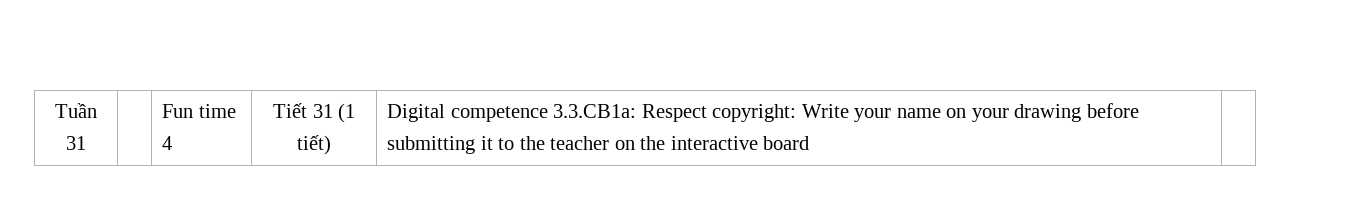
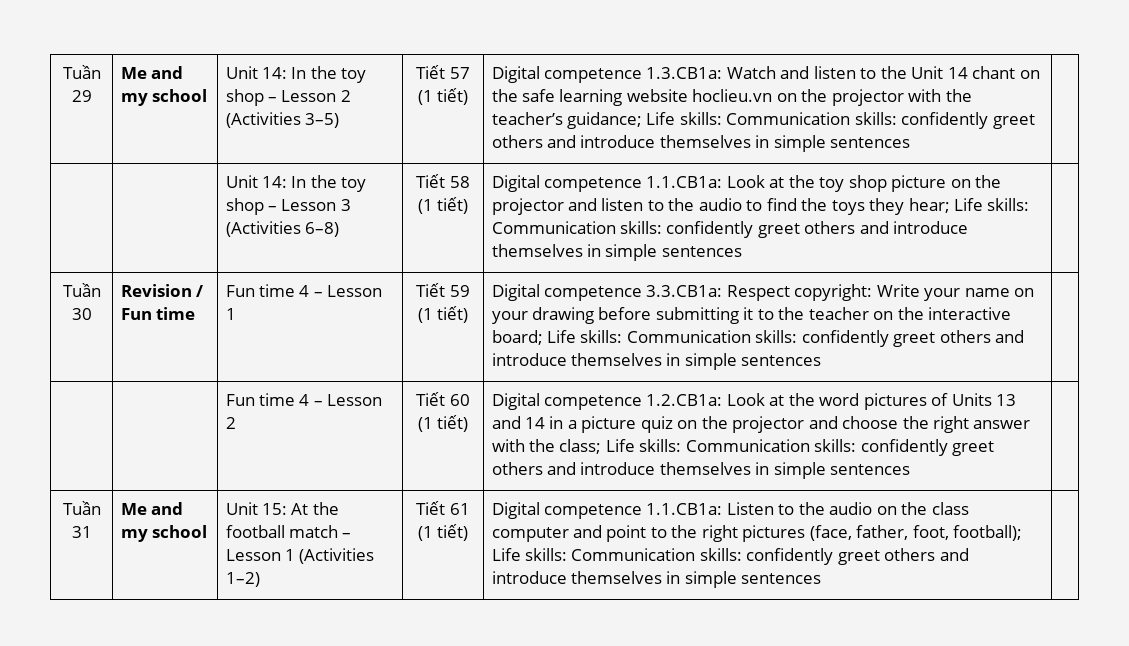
- Tuần 31 | | Fun time 4 | Tiết 31 (1 tiết)
+ Tuần 29 | Me and my school | Unit 14: In the toy shop – Lesson 2 (Activities 3–5) | Tiết 57 (1 tiết) | Digital competence 1.3.CB1a: Watch and listen to the Unit 14 chant on the safe learning website hoclieu.vn on the projector with the teacher’s guidance; Life skills: Communication skills: confidently greet others and introduce themselves in simple sentences |
+ | | Unit 14: In the toy shop – Lesson 3 (Activities 6–8) | Tiết 58 (1 tiết) | Digital competence 1.1.CB1a: Look at the toy shop picture on the projector and listen to the audio to find the toys they hear; Life skills: Communication skills: confidently greet others and introduce themselves in simple sentences |
+ Tuần 30 | Revision / Fun time | Fun time 4 – Lesson 1 | Tiết 59 (1 tiết)
- Digital competence 3.3.CB1a: Respect copyright: Write your name on your drawing before submitting it to the teacher on the interactive board
+ Digital competence 3.3.CB1a: Respect copyright: Write your name on your drawing before submitting it to the teacher on the interactive board; Life skills: Communication skills: confidently greet others and introduce themselves in simple sentences |
+ | | Fun time 4 – Lesson 2 | Tiết 60 (1 tiết) | Digital competence 1.2.CB1a: Look at the word pictures of Units 13 and 14 in a picture quiz on the projector and choose the right answer with the class; Life skills: Communication skills: confidently greet others and introduce themselves in simple sentences |
+ Tuần 31 | Me and my school | Unit 15: At the football match – Lesson 1 (Activities 1–2) | Tiết 61 (1 tiết) | Digital competence 1.1.CB1a: Listen to the audio on the class computer and point to the right pictures (face, father, foot, football); Life skills: Communication skills: confidently greet others and introduce themselves in simple sentences

